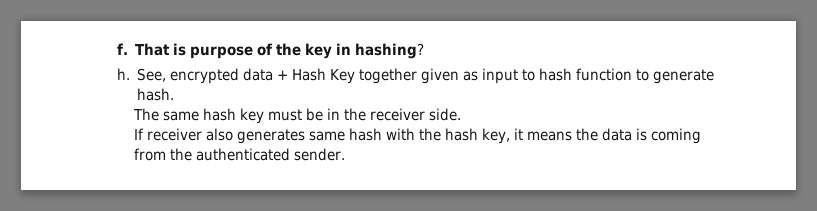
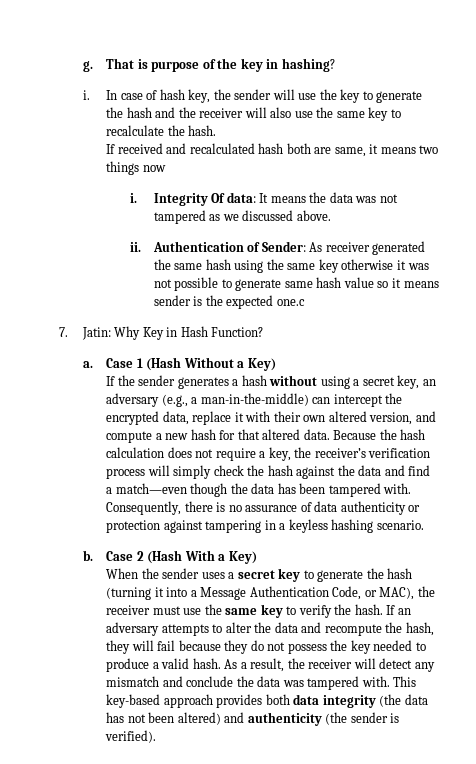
- f.
+ g.
- h. See, encrypted data + Hash Key together given as input to hash function to generate hash.
- The same hash key must be in the receiver side.
- If receiver also generates same hash with the hash key, it means the data is coming from the authenticated sender.
+ i. In case of hash key, the sender will use the key to generate the hash and the receiver will also use the same key to recalculate the hash.
+ If received and recalculated hash both are same, it means two things now
+ i. Integrity Of data: It means the data was not tampered as we discussed above.
+ ii. Authentication of Sender: As receiver generated the same hash using the same key otherwise it was not possible to generate same hash value so it means sender is the expected one.c
+ 7. Jatin: Why Key in Hash Function?
+ a. Case 1 (Hash Without a Key)
+ If the sender generates a hash without using a secret key, an adversary (e.g., a man-in-the-middle) can intercept the encrypted data, replace it with their own altered version, and compute a new hash for that altered data. Because the hash calculation does not require a key, the receiver’s verification process will simply check the hash against the data and find a match—even though the data has been tampered with. Consequently, there is no assurance of data authenticity or protection against tampering in a keyless hashing scenario.
+ b. Case 2 (Hash With a Key)
+ When the sender uses a secret key to generate the hash (turning it into a Message Authentication Code, or MAC), the receiver must use the same key to verify the hash. If an adversary attempts to alter the data and recompute the hash, they will fail because they do not possess the key needed to produce a valid hash. As a result, the receiver will detect any mismatch and conclude the data was tampered with. This key-based approach provides both data integrity (the data has not been altered) and authenticity (the sender is verified).

